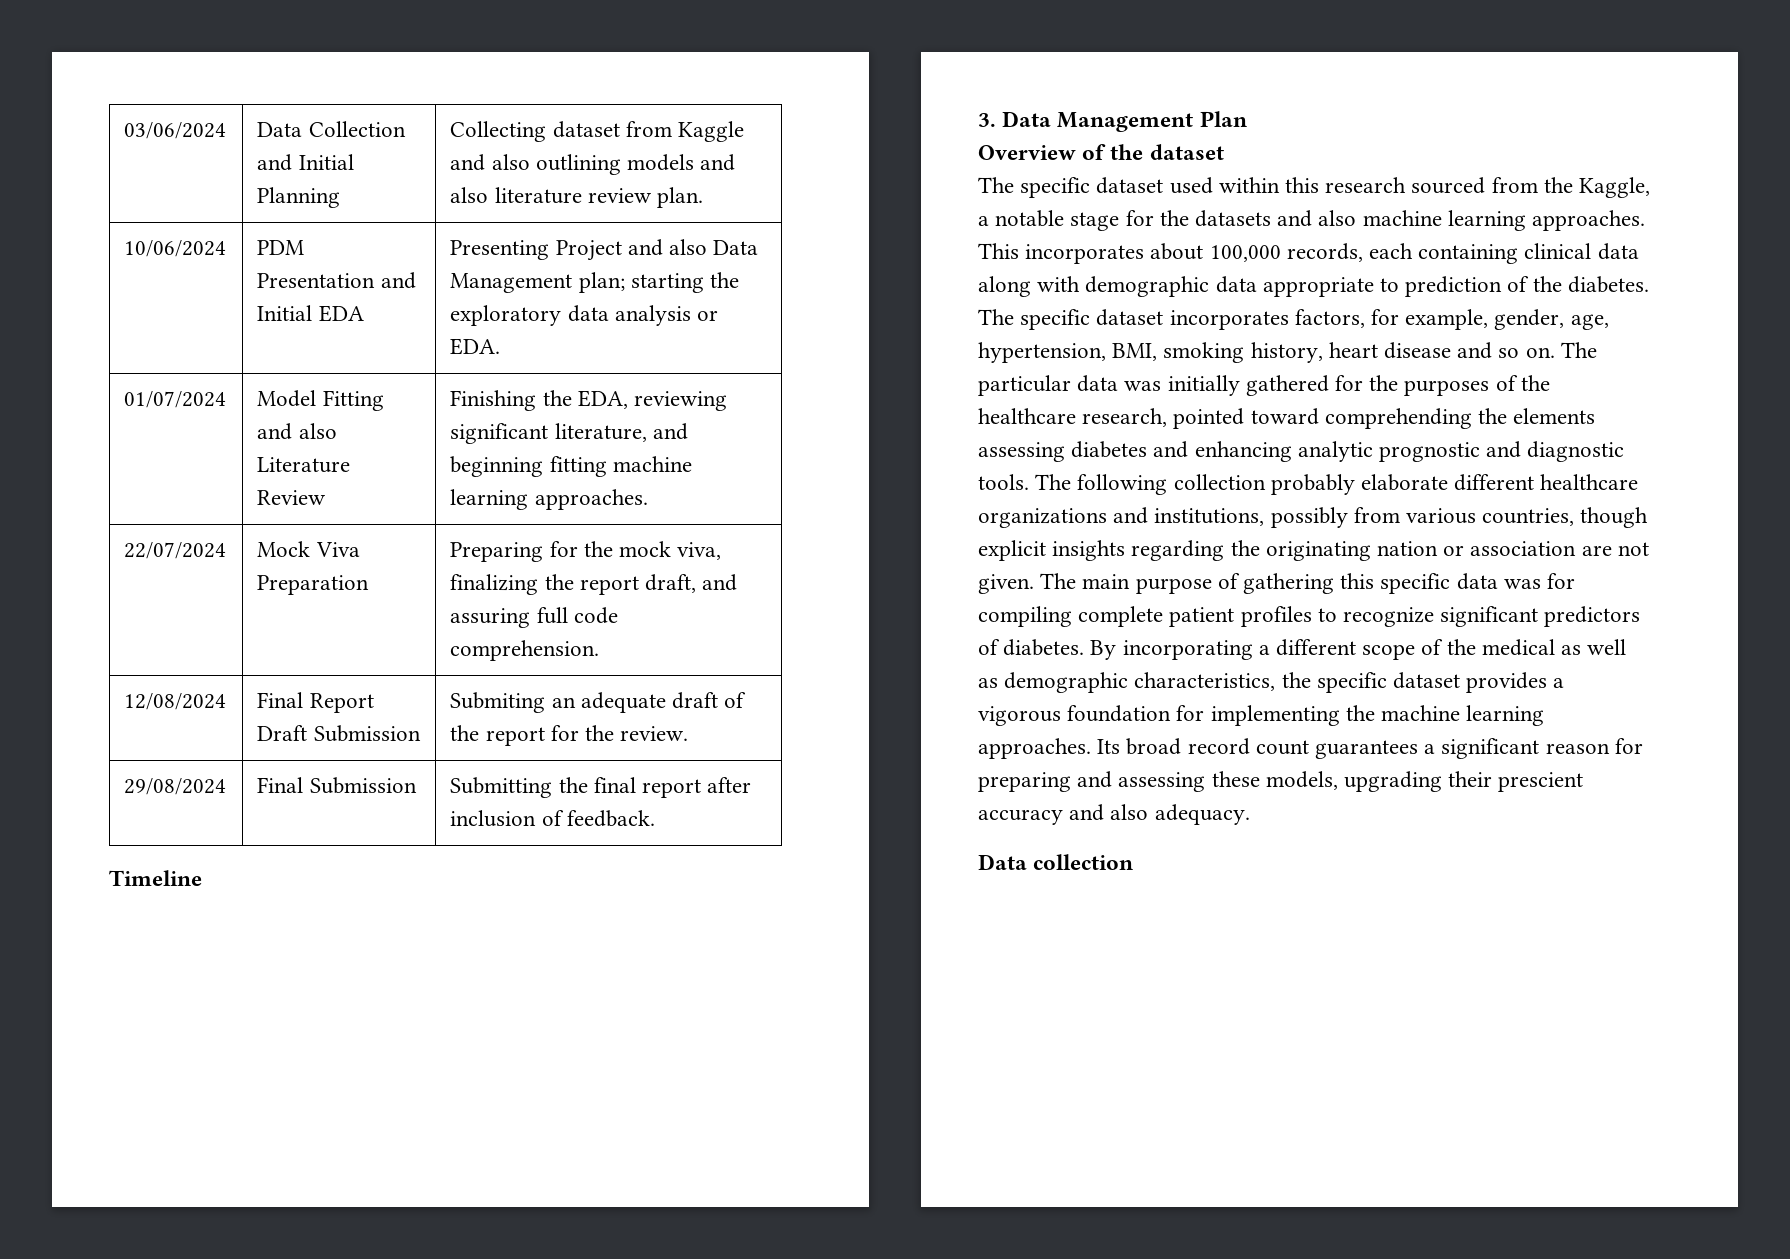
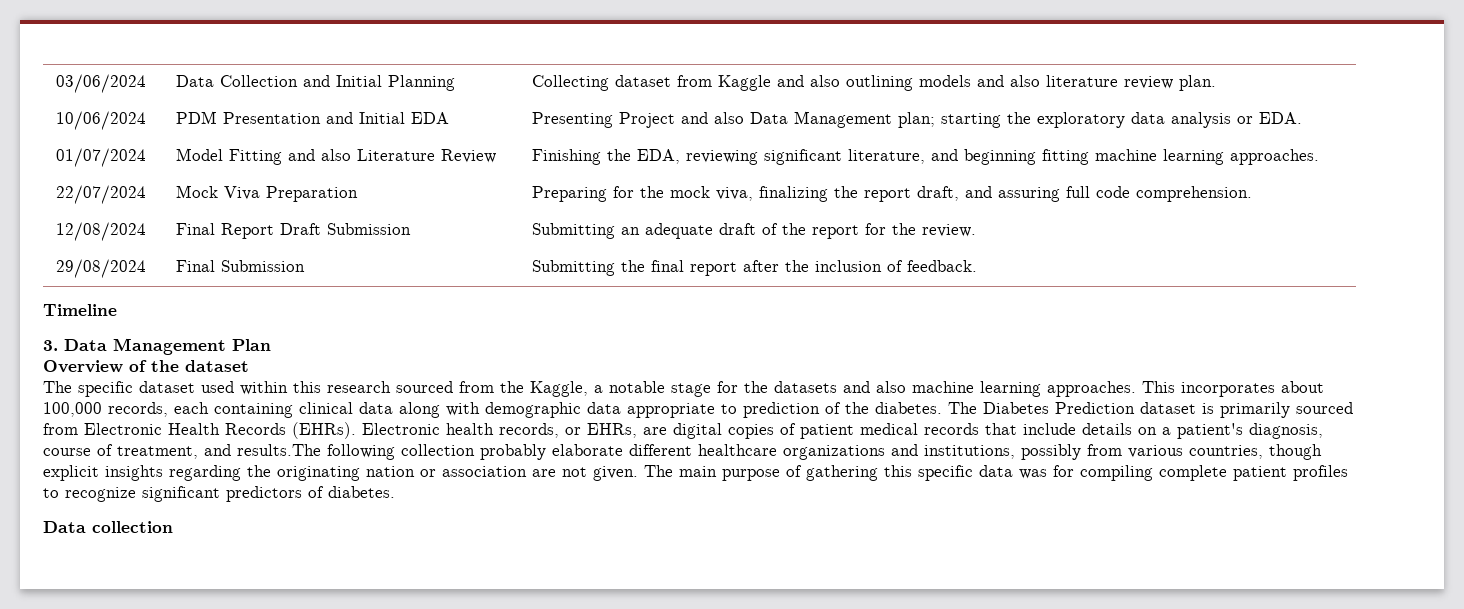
- 12/08/2024 | Final Report Draft Submission | Submiting an adequate draft of the report for the review.
+ 12/08/2024 | Final Report Draft Submission | Submitting an adequate draft of the report for the review.
- 29/08/2024 | Final Submission | Submitting the final report after inclusion of feedback.
+ 29/08/2024 | Final Submission | Submitting the final report after the inclusion of feedback.
- The specific dataset incorporates factors, for example, gender, age, hypertension, BMI, smoking history, heart disease and so on. The particular data was initially gathered for the purposes of the healthcare research, pointed toward comprehending the elements assessing diabetes and enhancing analytic prognostic and diagnostic tools. The following collection probably elaborate different healthcare organizations and institutions, possibly from various countries, though explicit insights regarding the originating nation or association are not given.
+ The Diabetes Prediction dataset is primarily sourced from Electronic Health Records (EHRs). Electronic health records, or EHRs, are digital copies of patient medical records that include details on a patient's diagnosis, course of treatment, and results.The following collection probably elaborate different healthcare organizations and institutions, possibly from various countries, though explicit insights regarding the originating nation or association are not given.
- By incorporating a different scope of the medical as well as demographic characteristics, the specific dataset provides a vigorous foundation for implementing the machine learning approaches. Its broad record count guarantees a significant reason for preparing and assessing these models, upgrading their prescient accuracy and also adequacy.

